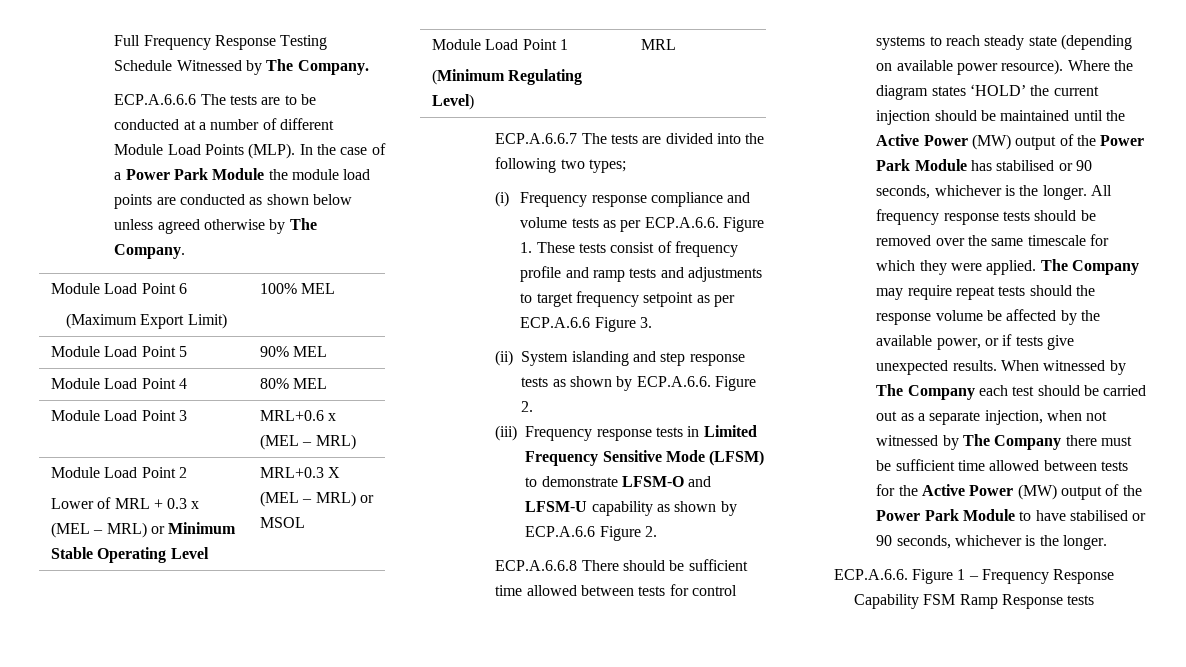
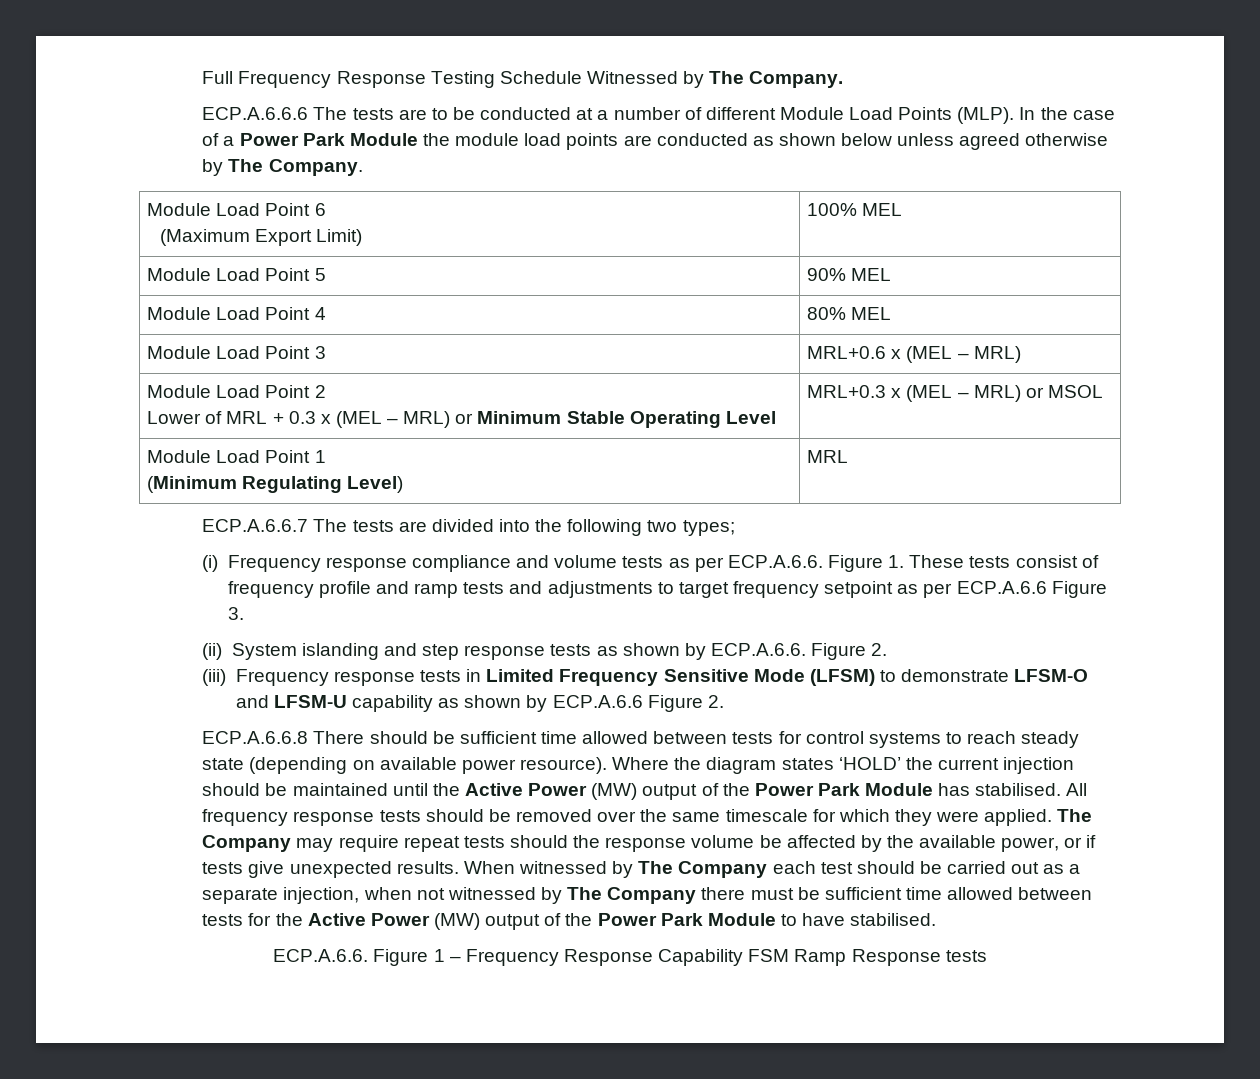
  Module Load Point 2
- Lower of MRL + 0.3 x (MEL – MRL) or Minimum Stable Operating Level | MRL+0.3 X (MEL – MRL) or MSOL
+ Lower of MRL + 0.3 x (MEL – MRL) or Minimum Stable Operating Level | MRL+0.3 x (MEL – MRL) or MSOL
- Where the diagram states ‘HOLD’ the current injection should be maintained until the Active Power (MW) output of the Power Park Module has stabilised or 90 seconds, whichever is the longer.
+ Where the diagram states ‘HOLD’ the current injection should be maintained until the Active Power (MW) output of the Power Park Module has stabilised.
- When witnessed by The Company each test should be carried out as a separate injection, when not witnessed by The Company there must be sufficient time allowed between tests for the Active Power (MW) output of the Power Park Module to have stabilised or 90 seconds, whichever is the longer.
+ When witnessed by The Company each test should be carried out as a separate injection, when not witnessed by The Company there must be sufficient time allowed between tests for the Active Power (MW) output of the Power Park Module to have stabilised.

